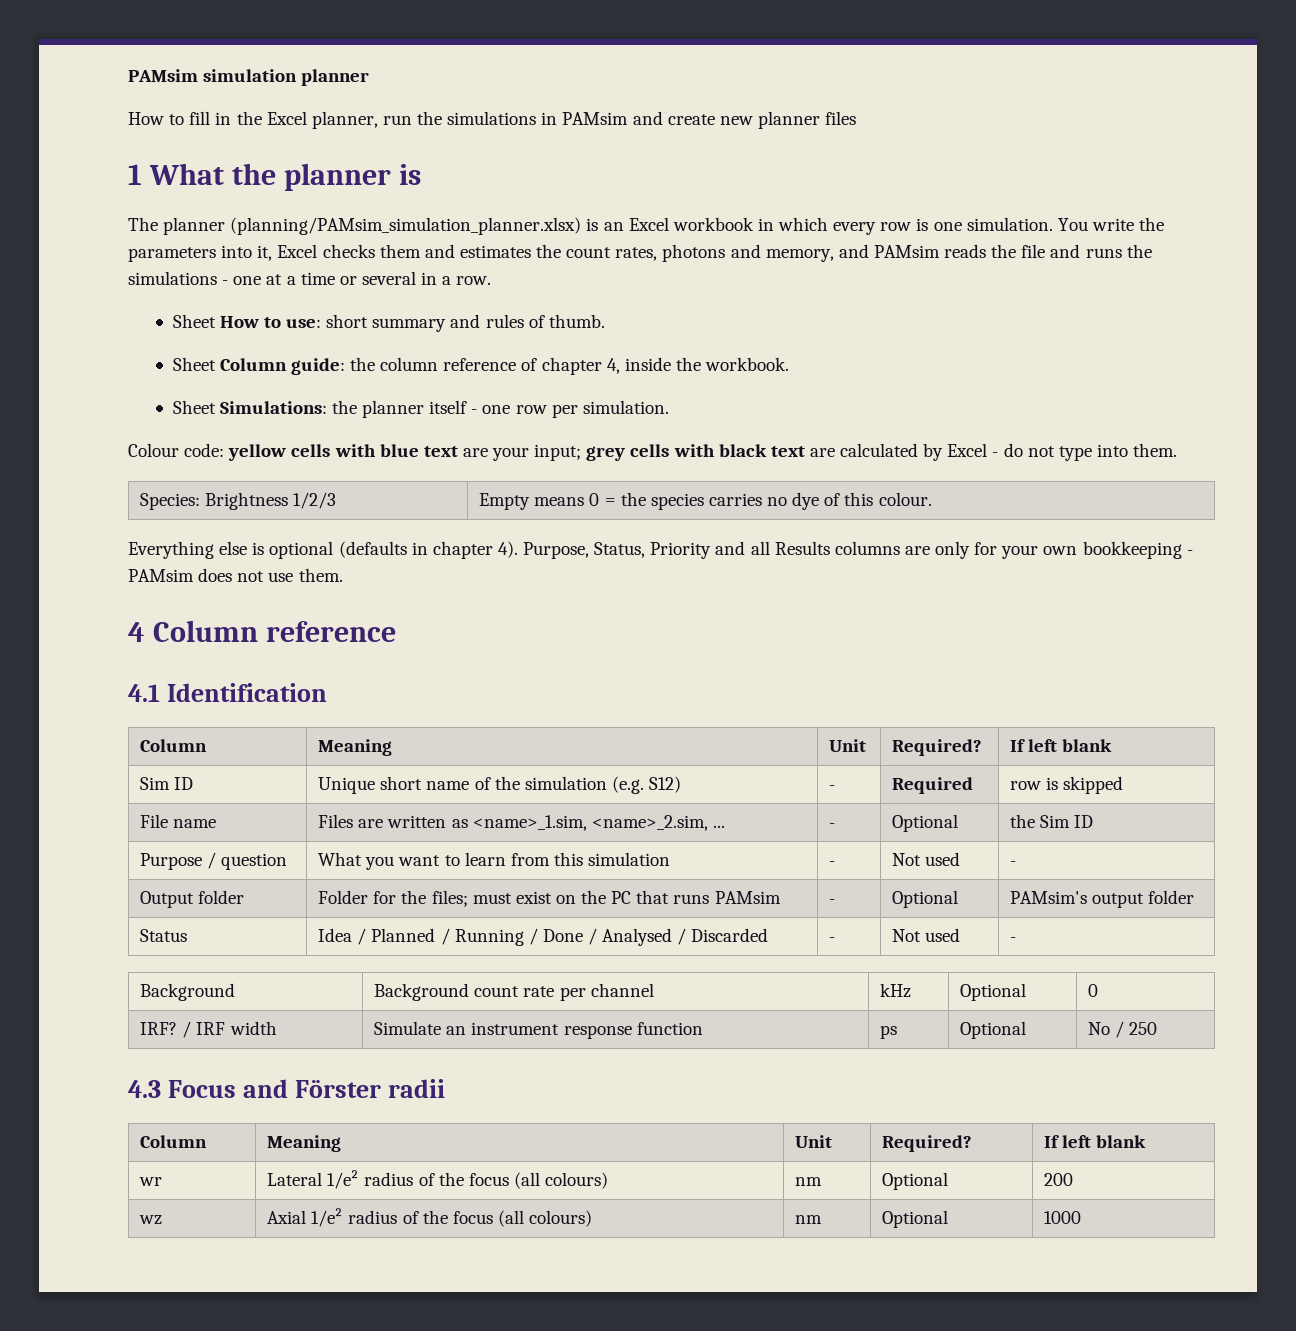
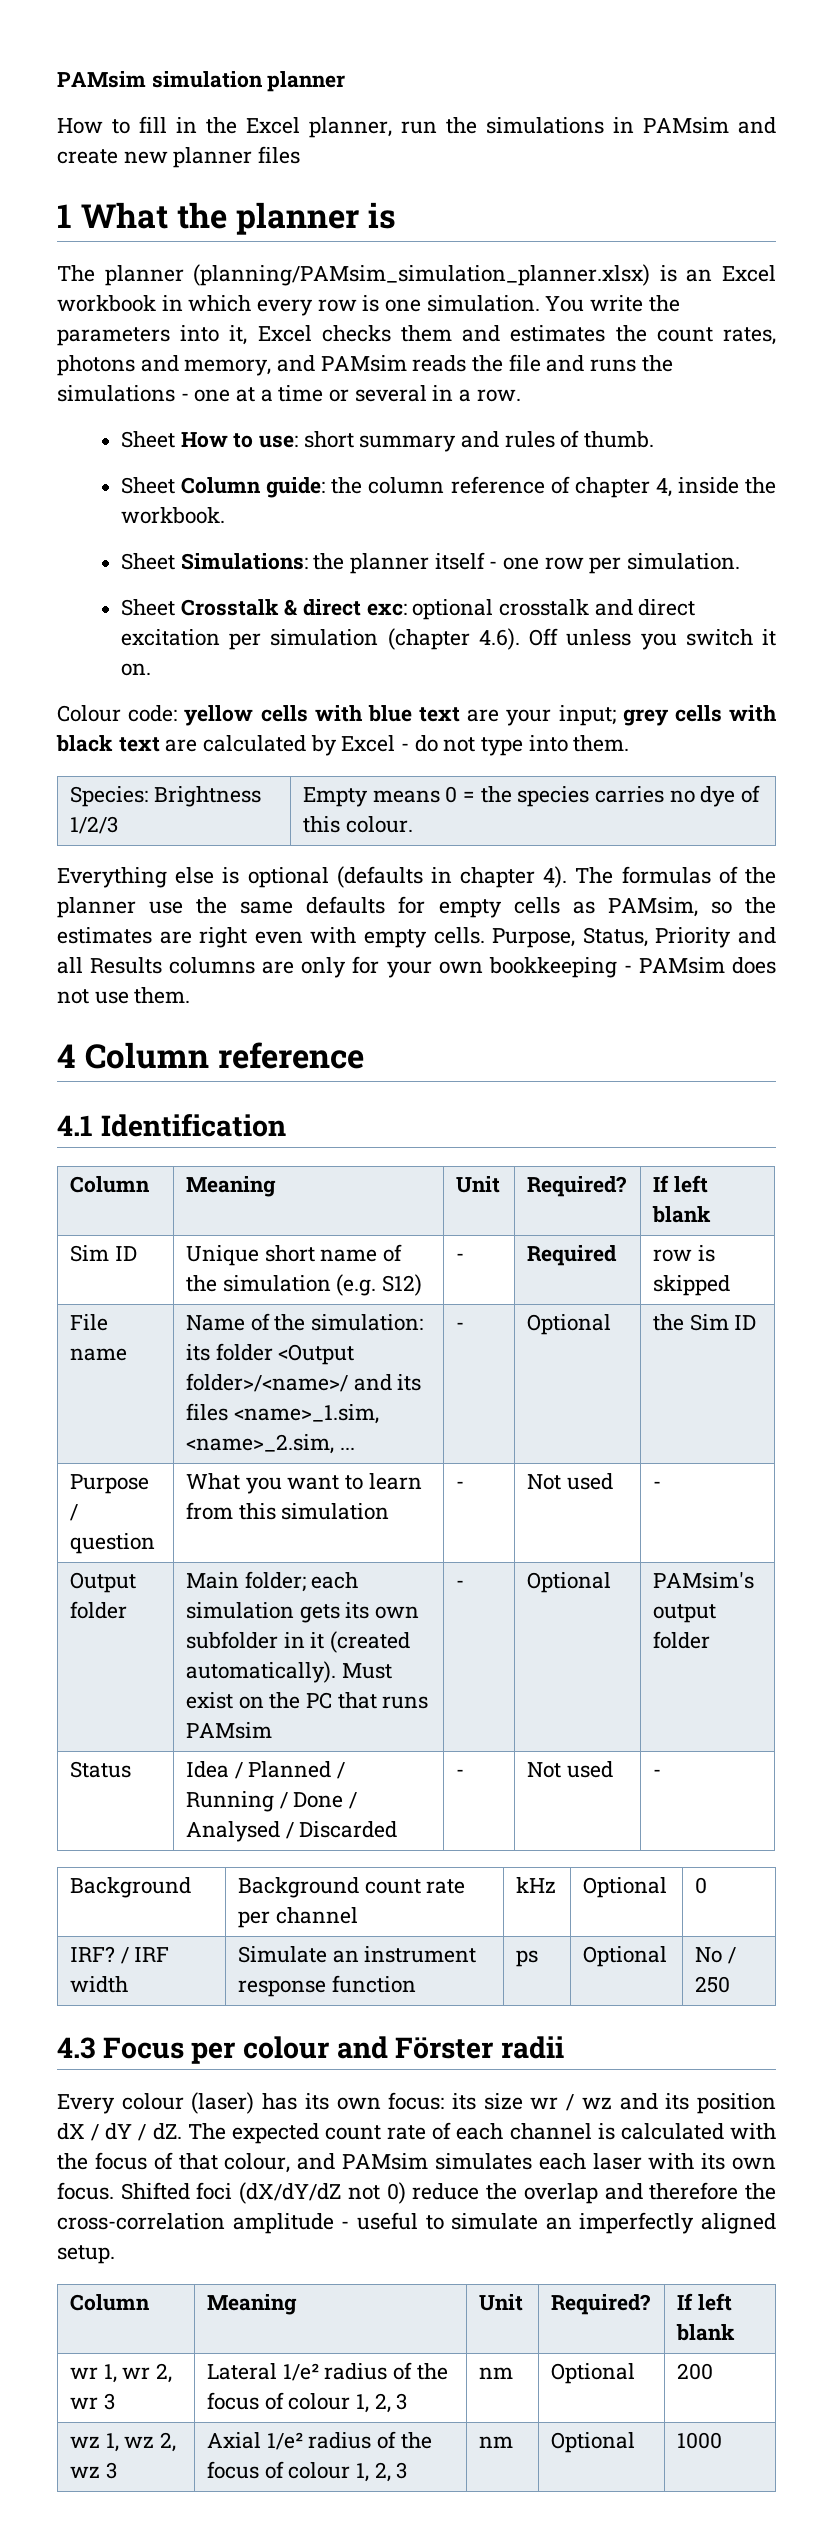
+ Sheet Crosstalk & direct exc: optional crosstalk and direct excitation per simulation (chapter 4.6). Off unless you switch it on.
+ The formulas of the planner use the same defaults for empty cells as PAMsim, so the estimates are right even with empty cells.
- File name | Files are written as <name>_1.sim, <name>_2.sim, ... | - | Optional | the Sim ID
+ File name | Name of the simulation: its folder <Output folder>/<name>/ and its files <name>_1.sim, <name>_2.sim, ... | - | Optional | the Sim ID
- Output folder | Folder for the files; must exist on the PC that runs PAMsim | - | Optional | PAMsim's output folder
+ Output folder | Main folder; each simulation gets its own subfolder in it (created automatically). Must exist on the PC that runs PAMsim | - | Optional | PAMsim's output folder
- 4.3 Focus and Förster radii
+ 4.3 Focus per colour and Förster radii
+ Every colour (laser) has its own focus: its size wr / wz and its position dX / dY / dZ. The expected count rate of each channel is calculated with the focus of that colour, and PAMsim simulates each laser with its own focus. Shifted foci (dX/dY/dZ not 0) reduce the overlap and therefore the cross-correlation amplitude - useful to simulate an imperfectly aligned setup.
- wr | Lateral 1/e² radius of the focus (all colours) | nm | Optional | 200
+ wr 1, wr 2, wr 3 | Lateral 1/e² radius of the focus of colour 1, 2, 3 | nm | Optional | 200
- wz | Axial 1/e² radius of the focus (all colours) | nm | Optional | 1000
+ wz 1, wz 2, wz 3 | Axial 1/e² radius of the focus of colour 1, 2, 3 | nm | Optional | 1000

